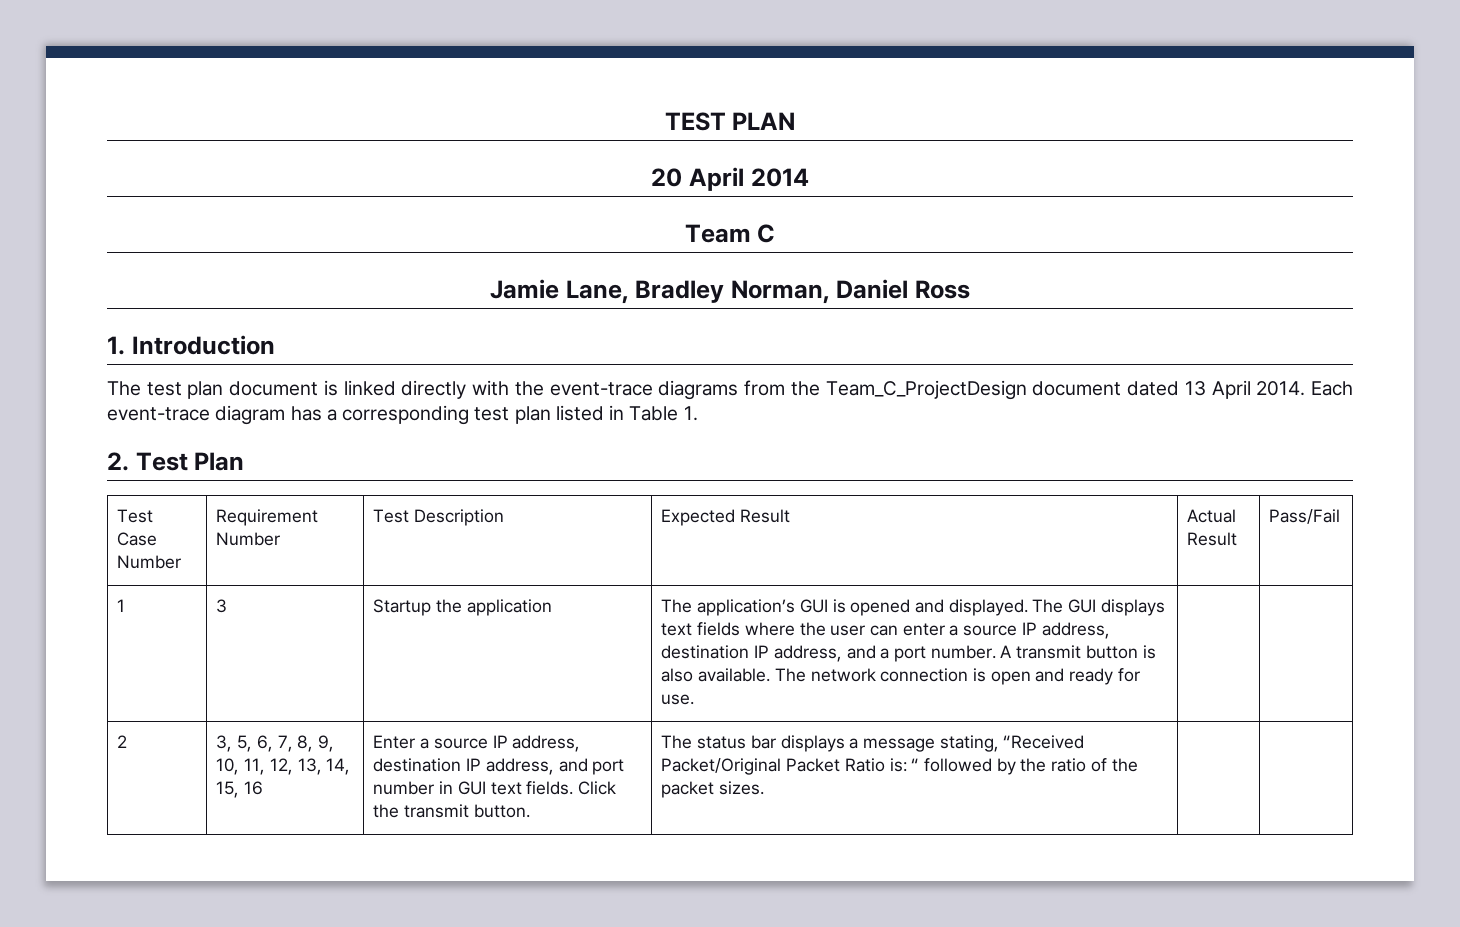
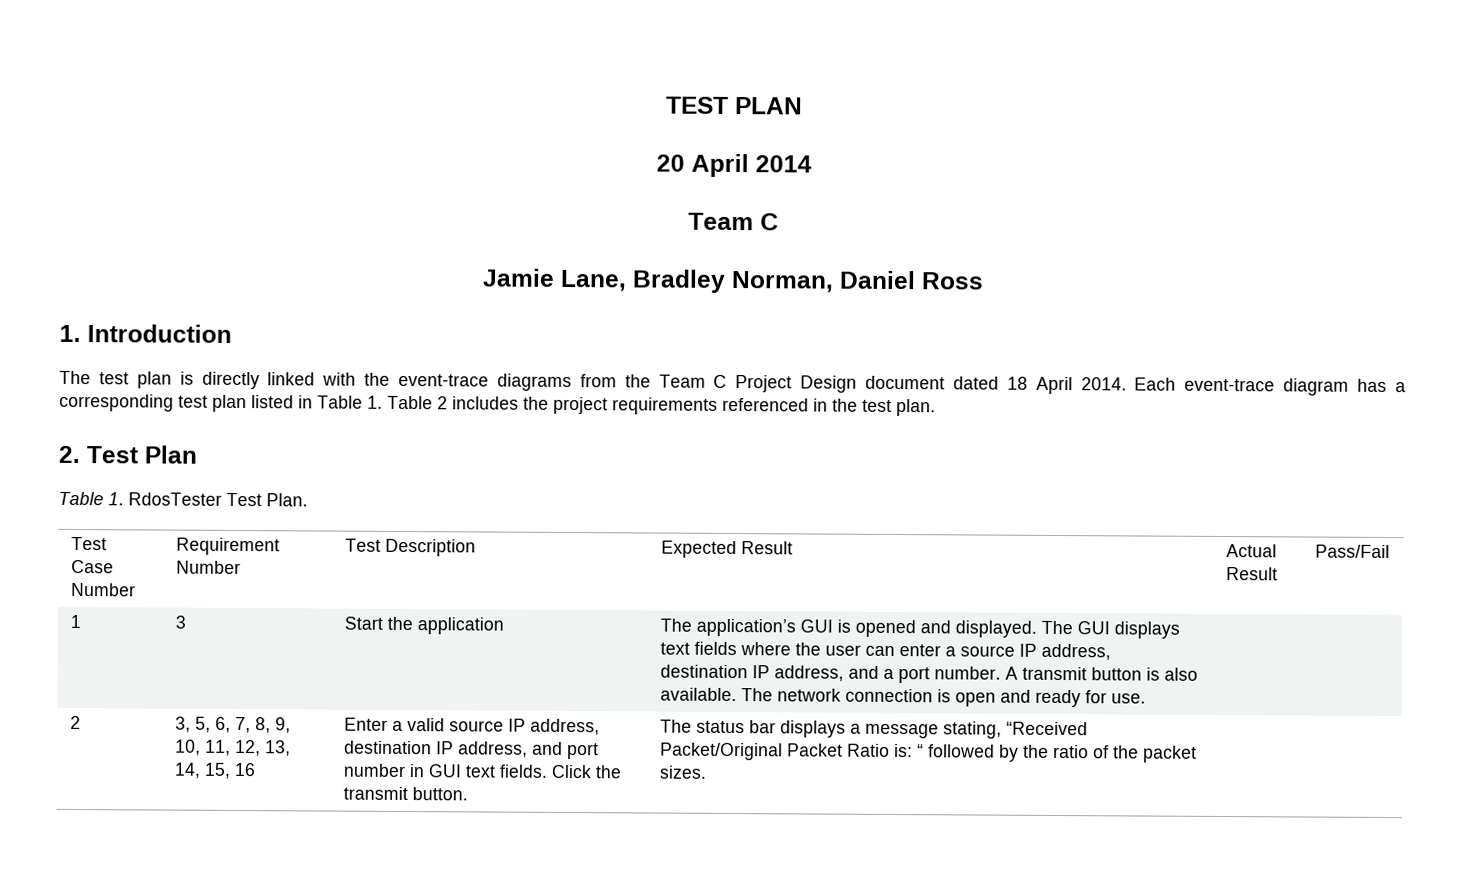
- The test plan document is linked directly with the event-trace diagrams from the Team_C_ProjectDesign document dated 13 April 2014.
+ The test plan is directly linked with the event-trace diagrams from the Team C Project Design document dated 18 April 2014.
- Each event-trace diagram has a corresponding test plan listed in Table 1.
+ Each event-trace diagram has a corresponding test plan listed in Table 1. Table 2 includes the project requirements referenced in the test plan.
  2. Test Plan
+ Table 1. RdosTester Test Plan.
- Startup the application
+ Start the application
- Enter a source IP address, destination IP address, and port number in GUI text fields.
+ Enter a valid source IP address, destination IP address, and port number in GUI text fields.

